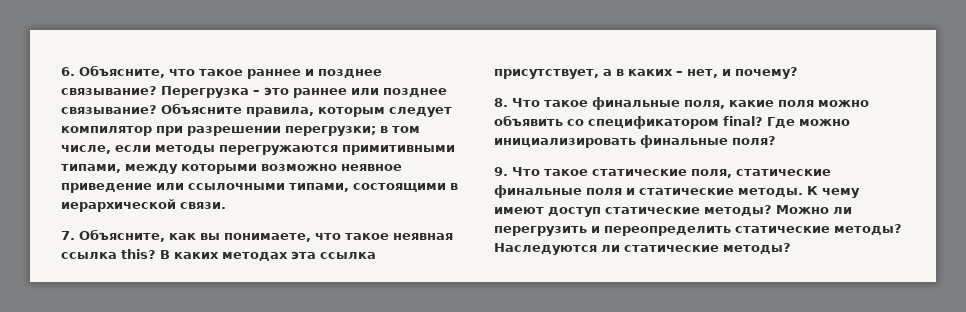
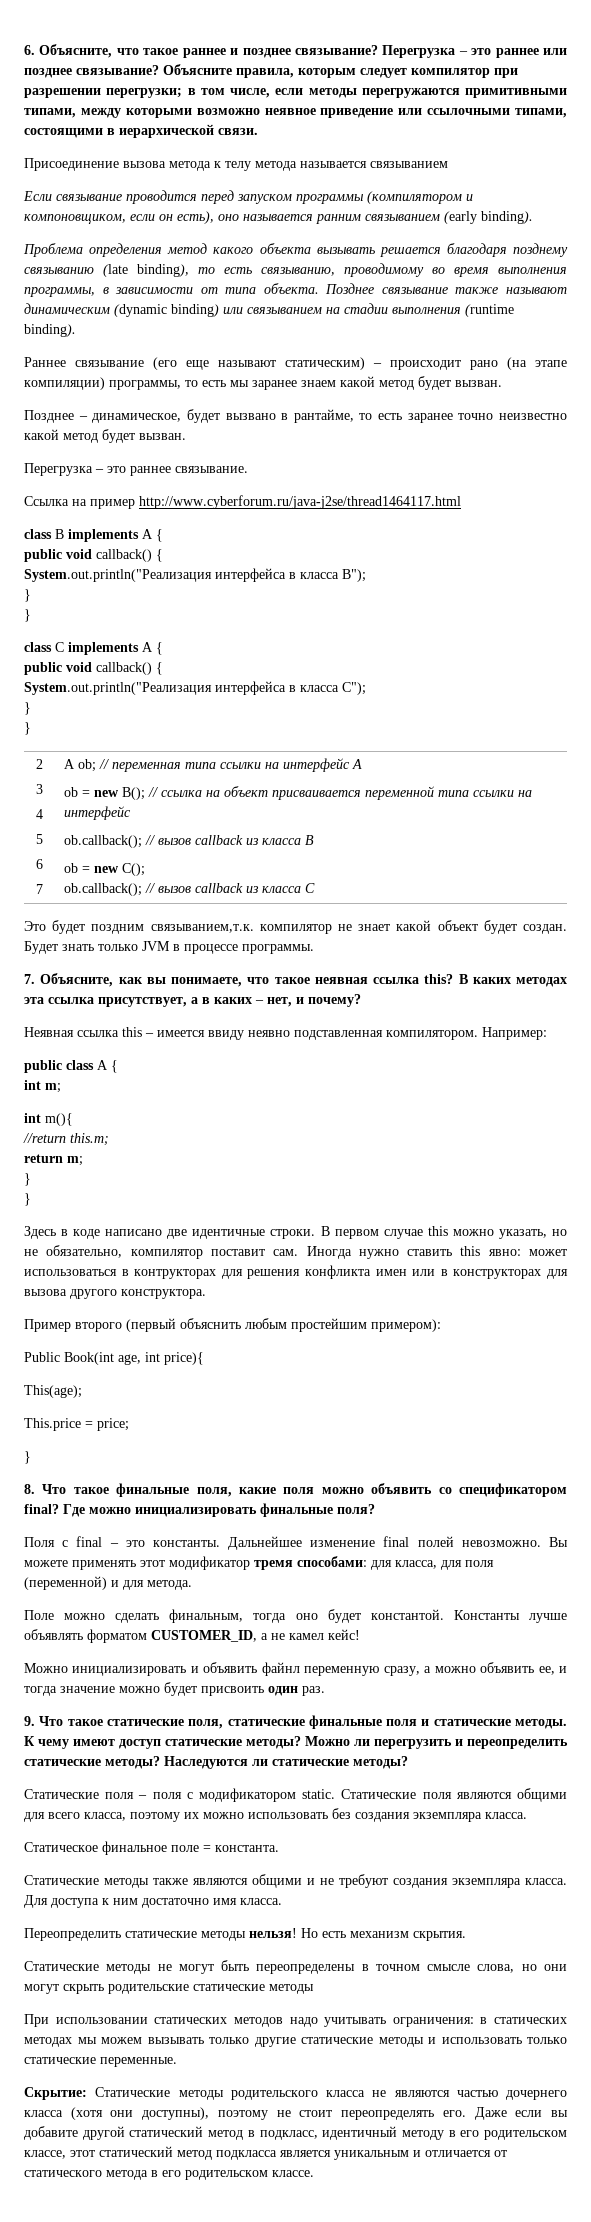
+ Присоединение вызова метода к телу метода называется связыванием
+ Если связывание проводится перед запуском программы (компилятором и компоновщиком, если он есть), оно называется ранним связыванием (early binding).
+ Проблема определения метод какого объекта вызывать решается благодаря позднему связыванию (late binding), то есть связыванию, проводимому во время выполнения программы, в зависимости от типа объекта. Позднее связывание также называют динамическим (dynamic binding) или связыванием на стадии выполнения (runtime binding).
+ Раннее связывание (его еще называют статическим) – происходит рано (на этапе компиляции) программы, то есть мы заранее знаем какой метод будет вызван.
+ Позднее – динамическое, будет вызвано в рантайме, то есть заранее точно неизвестно какой метод будет вызван.
+ Перегрузка – это раннее связывание.
+ Ссылка на пример http://www.cyberforum.ru/java-j2se/thread1464117.html
+ class B implements A {
+ public void callback() {
+ System.out.println("Реализация интерфейса в класса B");
+ }
+ }
+ class C implements A {
+ public void callback() {
+ System.out.println("Реализация интерфейса в класса C");
+ }
+ }
+ 2
+ 3
+ 4
+ 5
+ 6
+ 7 | A ob; // переменная типа ссылки на интерфейс A
+ ob = new B(); // ссылка на объект присваивается переменной типа ссылки на интерфейс
+ ob.callback(); // вызов callback из класса B
+ ob = new C();
+ ob.callback(); // вызов callback из класса C
+ Это будет поздним связыванием,т.к. компилятор не знает какой объект будет создан. Будет знать только JVM в процессе программы.
+ Неявная ссылка this – имеется ввиду неявно подставленная компилятором. Например:
+ public class A {
+ int m;
+ int m(){
+ //return this.m;
+ return m;
+ }
+ }
+ Здесь в коде написано две идентичные строки. В первом случае this можно указать, но не обязательно, компилятор поставит сам. Иногда нужно ставить this явно: может использоваться в контрукторах для решения конфликта имен или в конструкторах для вызова другого конструктора.
+ Пример второго (первый объяснить любым простейшим примером):
+ Public Book(int age, int price){
+ This(age);
+ This.price = price;
+ }
+ Поля с final – это константы. Дальнейшее изменение final полей невозможно. Вы можете применять этот модификатор тремя способами: для класса, для поля (переменной) и для метода.
+ Поле можно сделать финальным, тогда оно будет константой. Константы лучше объявлять форматом CUSTOMER_ID, а не камел кейс!
+ Можно инициализировать и объявить файнл переменную сразу, а можно объявить ее, и тогда значение можно будет присвоить один раз.
+ Статические поля – поля с модификатором static. Статические поля являются общими для всего класса, поэтому их можно использовать без создания экземпляра класса.
+ Статическое финальное поле = константа.
+ Статические методы также являются общими и не требуют создания экземпляра класса. Для доступа к ним достаточно имя класса.
+ Переопределить статические методы нельзя! Но есть механизм скрытия.
+ Статические методы не могут быть переопределены в точном смысле слова, но они могут скрыть родительские статические методы
+ При использовании статических методов надо учитывать ограничения: в статических методах мы можем вызывать только другие статические методы и использовать только статические переменные.
+ Скрытие: Статические методы родительского класса не являются частью дочернего класса (хотя они доступны), поэтому не стоит переопределять его. Даже если вы добавите другой статический метод в подкласс, идентичный методу в его родительском классе, этот статический метод подкласса является уникальным и отличается от статического метода в его родительском классе.

